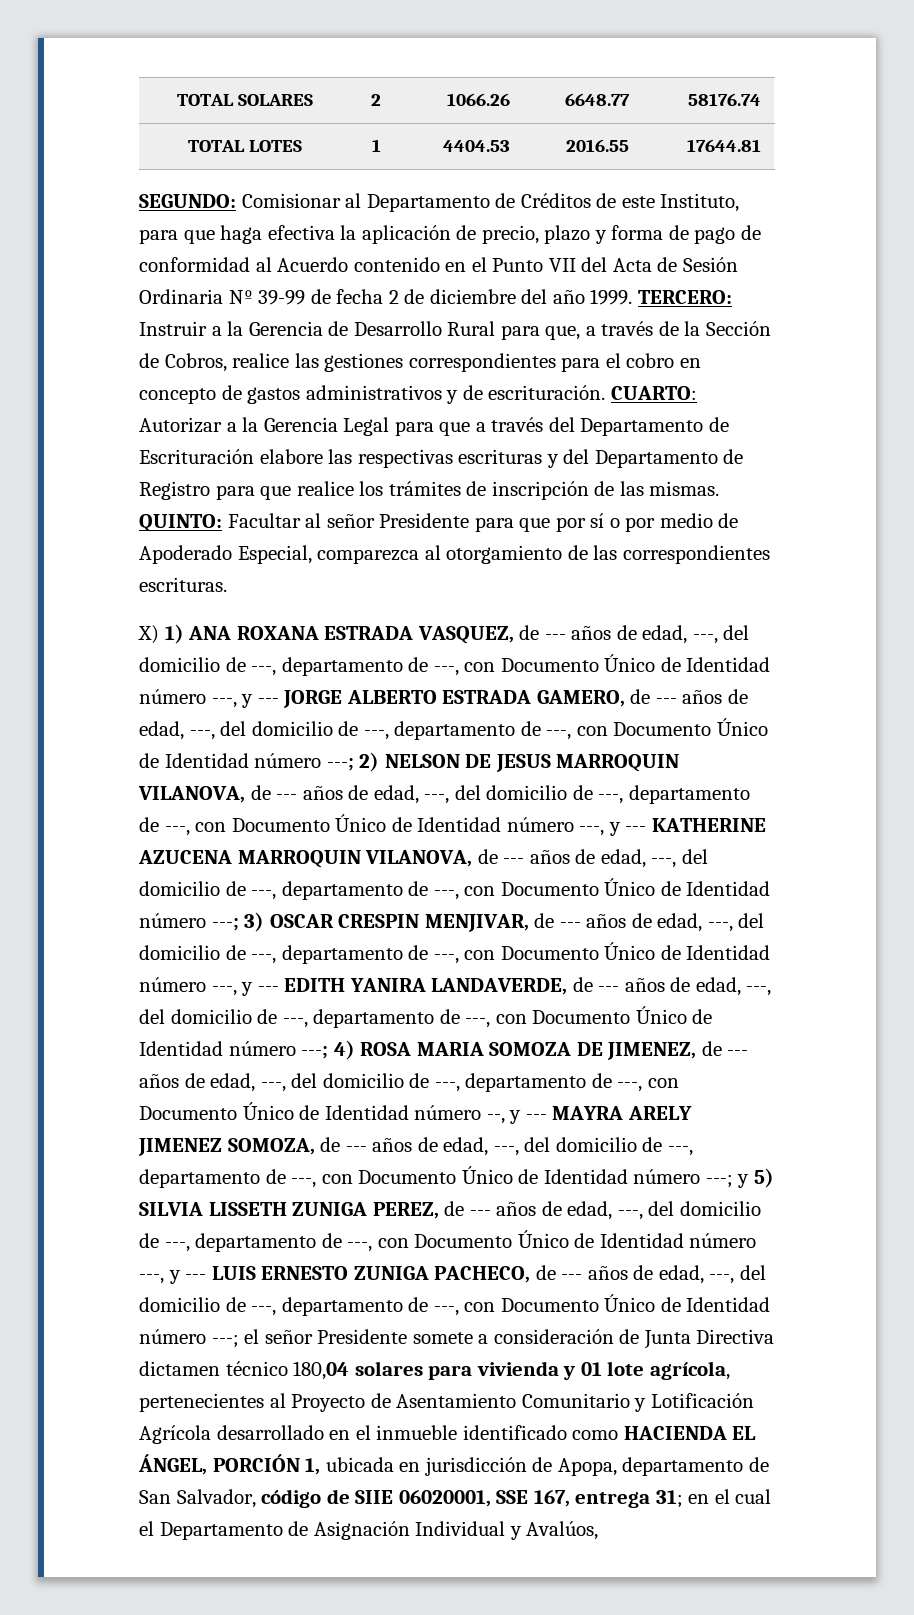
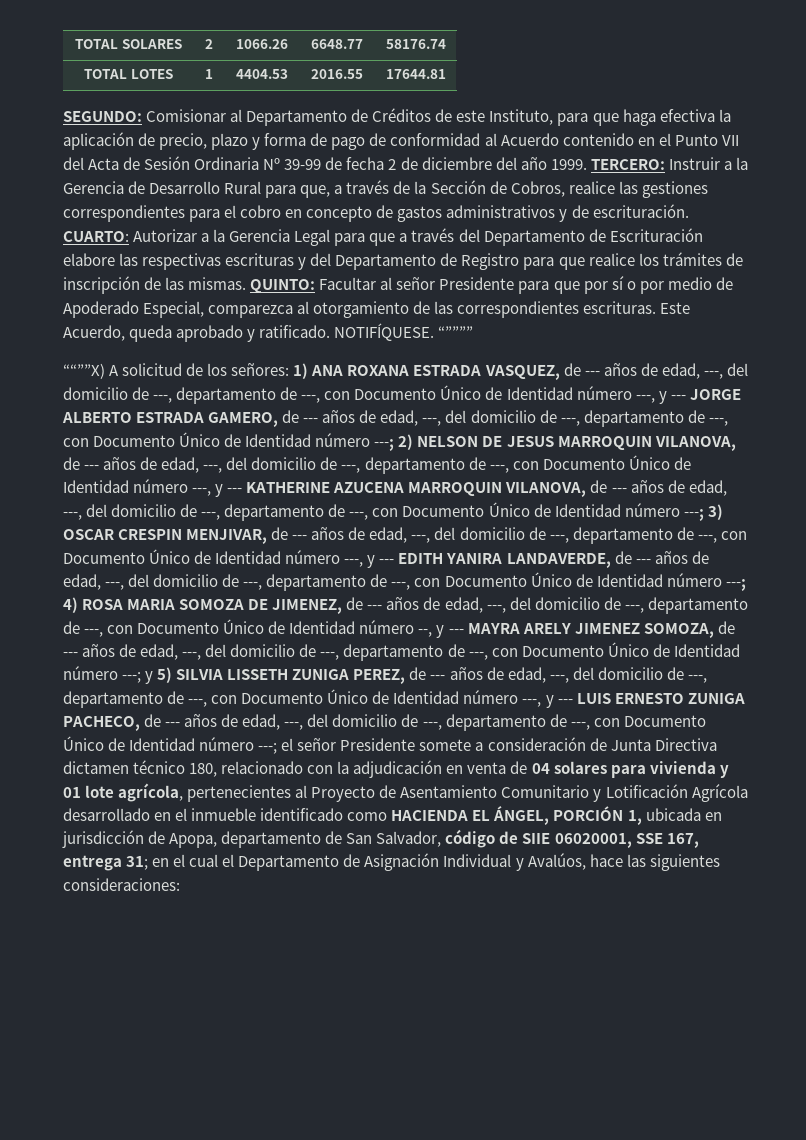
- Facultar al señor Presidente para que por sí o por medio de Apoderado Especial, comparezca al otorgamiento de las correspondientes escrituras.
- X) 1) ANA ROXANA ESTRADA VASQUEZ, de --- años de edad, ---, del domicilio de ---, departamento de ---, con Documento Único de Identidad número ---, y --- JORGE ALBERTO ESTRADA GAMERO, de --- años de edad, ---, del domicilio de ---, departamento de ---, con Documento Único de Identidad número ---;
+ Facultar al señor Presidente para que por sí o por medio de Apoderado Especial, comparezca al otorgamiento de las correspondientes escrituras. Este Acuerdo, queda aprobado y ratificado. NOTIFÍQUESE. “””””
+ ““””X) A solicitud de los señores: 1) ANA ROXANA ESTRADA VASQUEZ, de --- años de edad, ---, del domicilio de ---, departamento de ---, con Documento Único de Identidad número ---, y --- JORGE ALBERTO ESTRADA GAMERO, de --- años de edad, ---, del domicilio de ---, departamento de ---, con Documento Único de Identidad número ---;
- el señor Presidente somete a consideración de Junta Directiva dictamen técnico 180,04 solares para vivienda y 01 lote agrícola, pertenecientes al Proyecto de Asentamiento Comunitario y Lotificación Agrícola desarrollado en el inmueble identificado como HACIENDA EL ÁNGEL, PORCIÓN 1, ubicada en jurisdicción de Apopa, departamento de San Salvador, código de SIIE 06020001, SSE 167, entrega 31;
+ el señor Presidente somete a consideración de Junta Directiva dictamen técnico 180, relacionado con la adjudicación en venta de 04 solares para vivienda y 01 lote agrícola, pertenecientes al Proyecto de Asentamiento Comunitario y Lotificación Agrícola desarrollado en el inmueble identificado como HACIENDA EL ÁNGEL, PORCIÓN 1, ubicada en jurisdicción de Apopa, departamento de San Salvador, código de SIIE 06020001, SSE 167, entrega 31;
- en el cual el Departamento de Asignación Individual y Avalúos,
+ en el cual el Departamento de Asignación Individual y Avalúos, hace las siguientes consideraciones:

